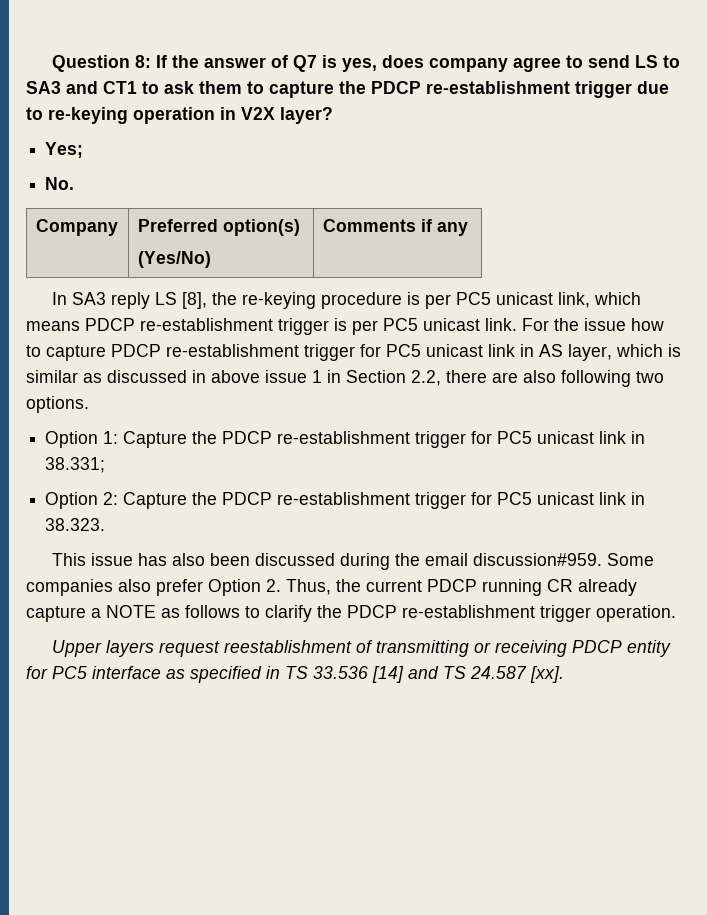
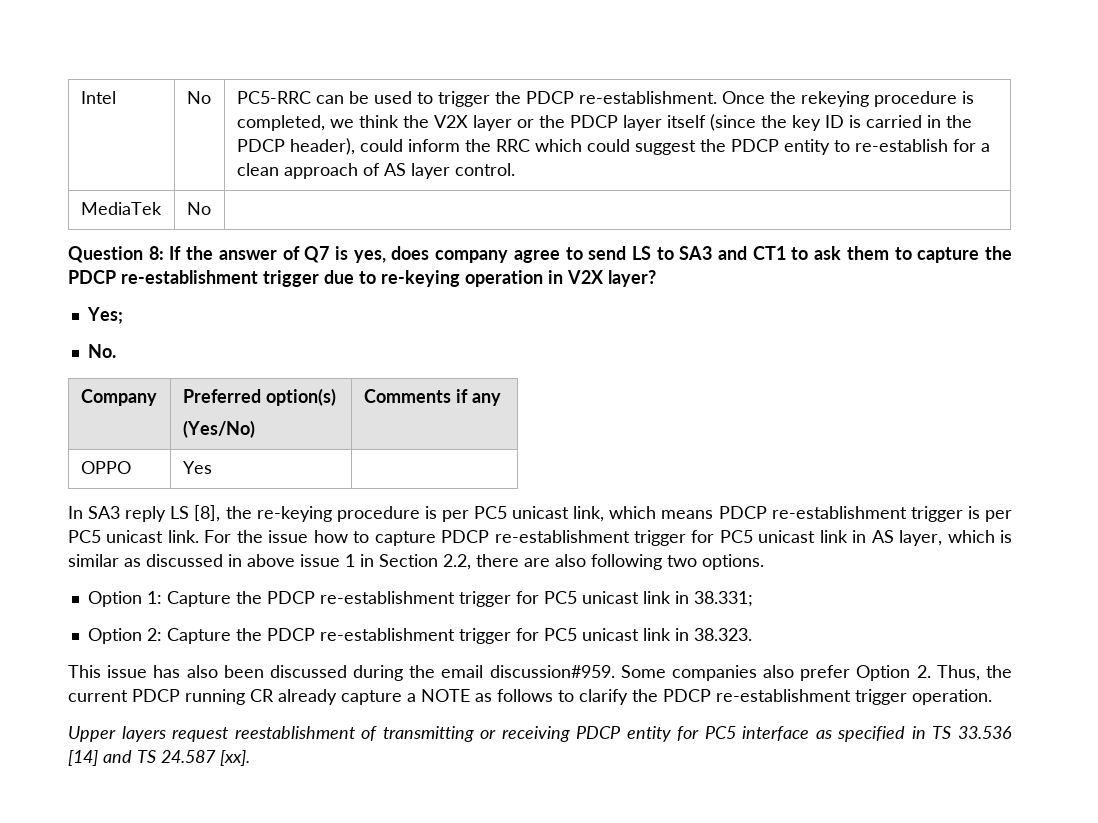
+ Intel | No | PC5-RRC can be used to trigger the PDCP re-establishment. Once the rekeying procedure is completed, we think the V2X layer or the PDCP layer itself (since the key ID is carried in the PDCP header), could inform the RRC which could suggest the PDCP entity to re-establish for a clean approach of AS layer control.
+ MediaTek | No |
+ OPPO | Yes |

